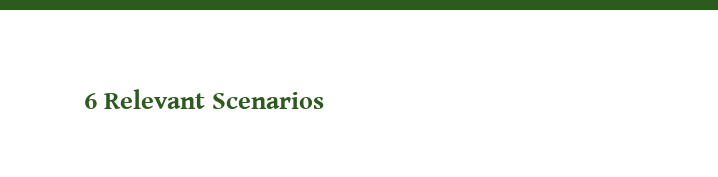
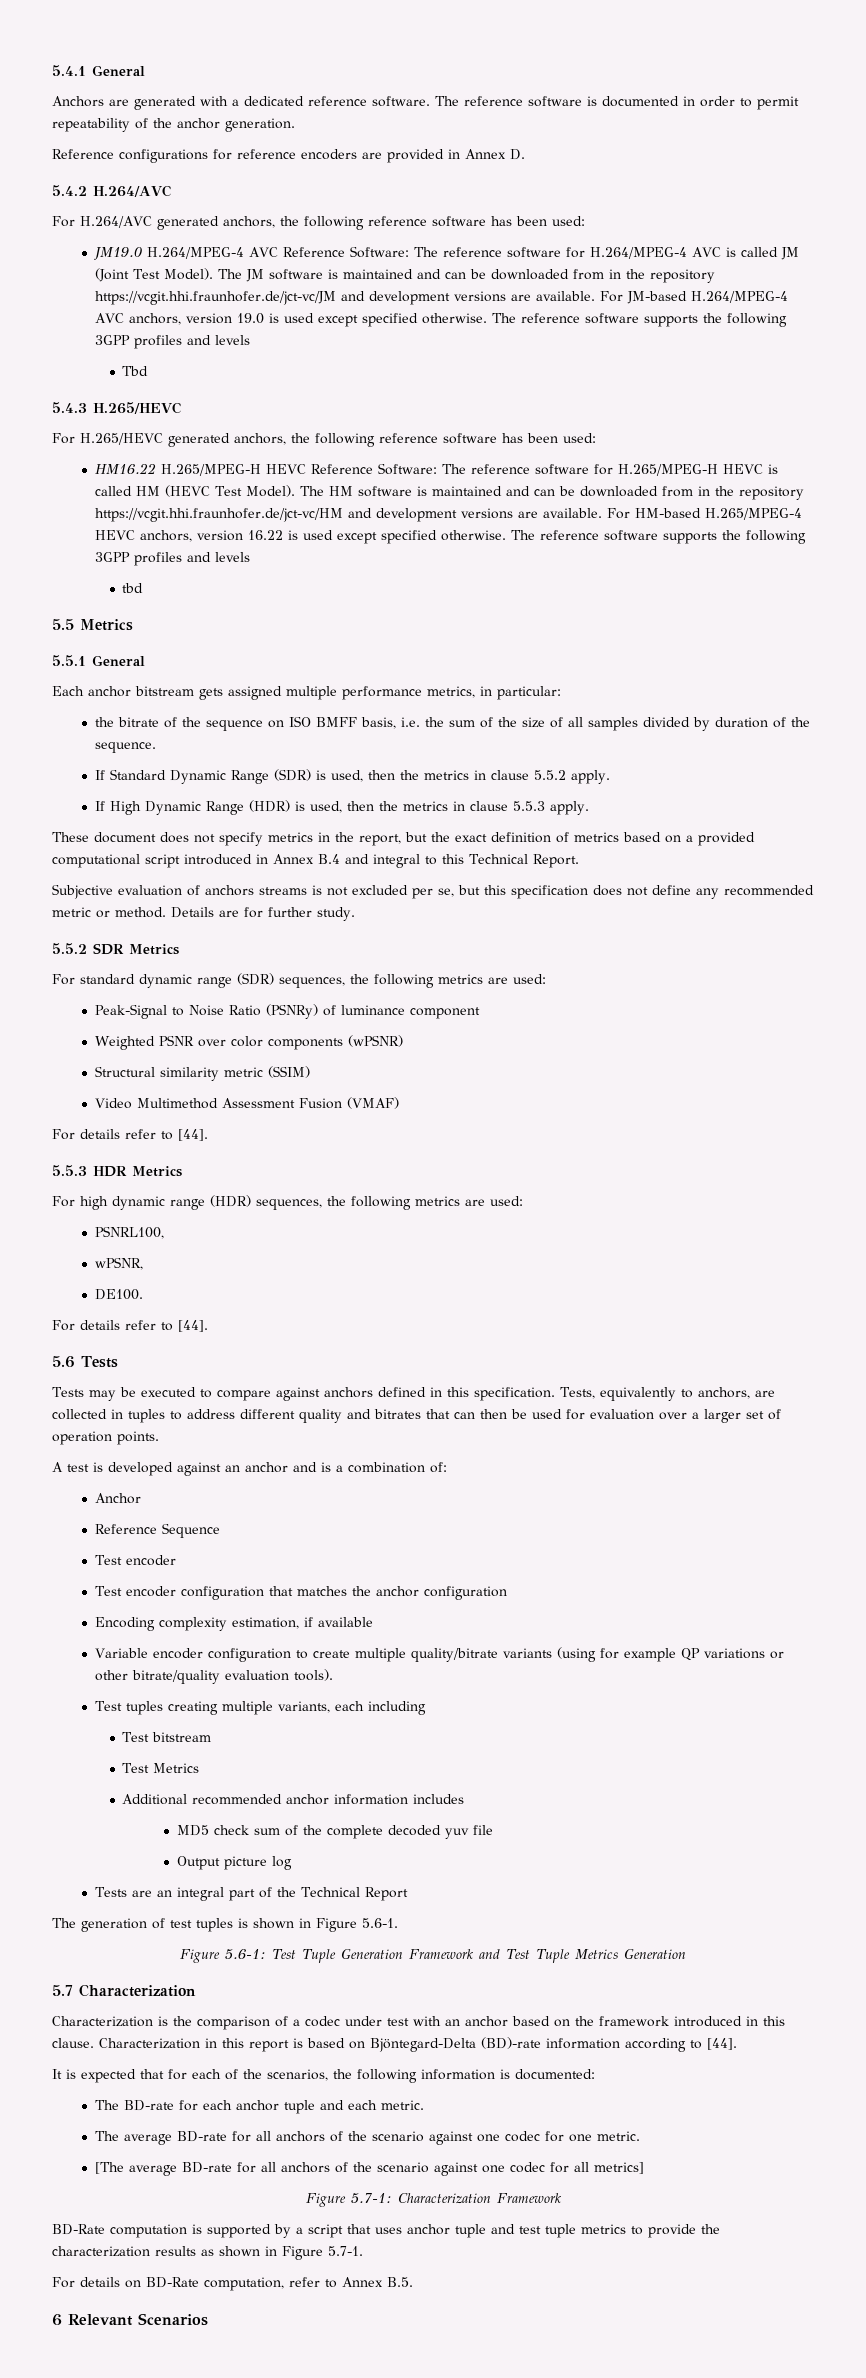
+ 5.4.1 General
+ Anchors are generated with a dedicated reference software. The reference software is documented in order to permit repeatability of the anchor generation.
+ Reference configurations for reference encoders are provided in Annex D.
+ 5.4.2 H.264/AVC
+ For H.264/AVC generated anchors, the following reference software has been used:
+ JM19.0 H.264/MPEG-4 AVC Reference Software: The reference software for H.264/MPEG-4 AVC is called JM (Joint Test Model). The JM software is maintained and can be downloaded from in the repository https://vcgit.hhi.fraunhofer.de/jct-vc/JM and development versions are available. For JM-based H.264/MPEG-4 AVC anchors, version 19.0 is used except specified otherwise. The reference software supports the following 3GPP profiles and levels
+ Tbd
+ 5.4.3 H.265/HEVC
+ For H.265/HEVC generated anchors, the following reference software has been used:
+ HM16.22 H.265/MPEG-H HEVC Reference Software: The reference software for H.265/MPEG-H HEVC is called HM (HEVC Test Model). The HM software is maintained and can be downloaded from in the repository https://vcgit.hhi.fraunhofer.de/jct-vc/HM and development versions are available. For HM-based H.265/MPEG-4 HEVC anchors, version 16.22 is used except specified otherwise. The reference software supports the following 3GPP profiles and levels
+ tbd
+ 5.5 Metrics
+ 5.5.1 General
+ Each anchor bitstream gets assigned multiple performance metrics, in particular:
+ the bitrate of the sequence on ISO BMFF basis, i.e. the sum of the size of all samples divided by duration of the sequence.
+ If Standard Dynamic Range (SDR) is used, then the metrics in clause 5.5.2 apply.
+ If High Dynamic Range (HDR) is used, then the metrics in clause 5.5.3 apply.
+ These document does not specify metrics in the report, but the exact definition of metrics based on a provided computational script introduced in Annex B.4 and integral to this Technical Report.
+ Subjective evaluation of anchors streams is not excluded per se, but this specification does not define any recommended metric or method. Details are for further study.
+ 5.5.2 SDR Metrics
+ For standard dynamic range (SDR) sequences, the following metrics are used:
+ Peak-Signal to Noise Ratio (PSNRy) of luminance component
+ Weighted PSNR over color components (wPSNR)
+ Structural similarity metric (SSIM)
+ Video Multimethod Assessment Fusion (VMAF)
+ For details refer to [44].
+ 5.5.3 HDR Metrics
+ For high dynamic range (HDR) sequences, the following metrics are used:
+ PSNRL100,
+ wPSNR,
+ DE100.
+ For details refer to [44].
+ 5.6 Tests
+ Tests may be executed to compare against anchors defined in this specification. Tests, equivalently to anchors, are collected in tuples to address different quality and bitrates that can then be used for evaluation over a larger set of operation points.
+ A test is developed against an anchor and is a combination of:
+ Anchor
+ Reference Sequence
+ Test encoder
+ Test encoder configuration that matches the anchor configuration
+ Encoding complexity estimation, if available
+ Variable encoder configuration to create multiple quality/bitrate variants (using for example QP variations or other bitrate/quality evaluation tools).
+ Test tuples creating multiple variants, each including
+ Test bitstream
+ Test Metrics
+ Additional recommended anchor information includes
+ MD5 check sum of the complete decoded yuv file
+ Output picture log
+ Tests are an integral part of the Technical Report
+ The generation of test tuples is shown in Figure 5.6-1.
+ Figure 5.6-1: Test Tuple Generation Framework and Test Tuple Metrics Generation
+ 5.7 Characterization
+ Characterization is the comparison of a codec under test with an anchor based on the framework introduced in this clause. Characterization in this report is based on Bjöntegard-Delta (BD)-rate information according to [44].
+ It is expected that for each of the scenarios, the following information is documented:
+ The BD-rate for each anchor tuple and each metric.
+ The average BD-rate for all anchors of the scenario against one codec for one metric.
+ [The average BD-rate for all anchors of the scenario against one codec for all metrics]
+ Figure 5.7-1: Characterization Framework
+ BD-Rate computation is supported by a script that uses anchor tuple and test tuple metrics to provide the characterization results as shown in Figure 5.7-1.
+ For details on BD-Rate computation, refer to Annex B.5.

